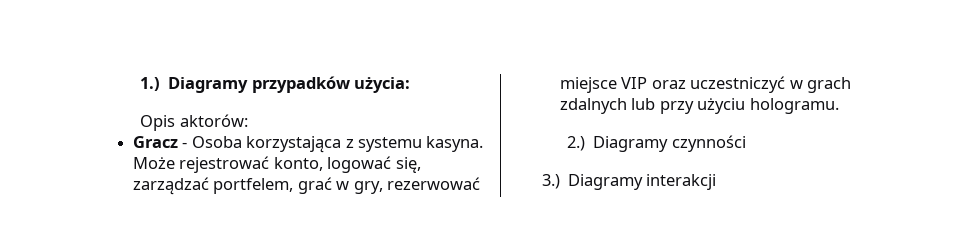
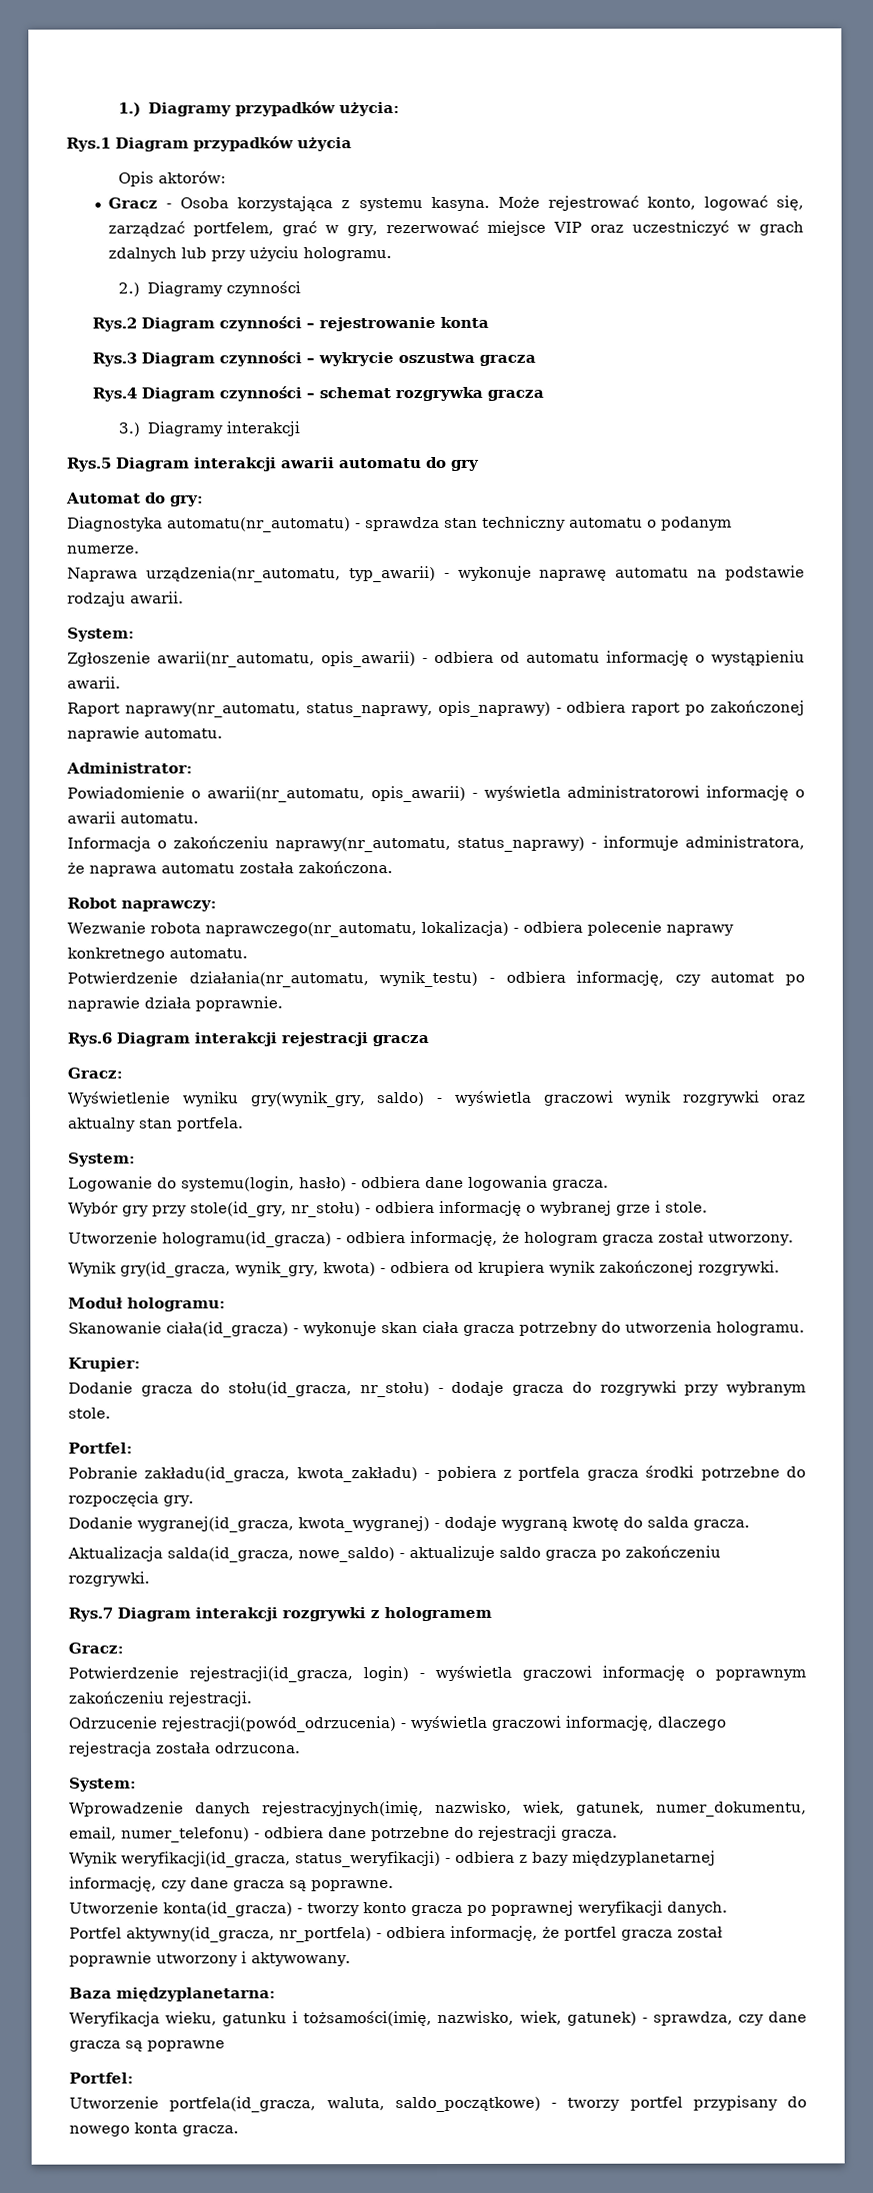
+ Rys.1 Diagram przypadków użycia
+ Rys.2 Diagram czynności – rejestrowanie konta
+ Rys.3 Diagram czynności – wykrycie oszustwa gracza
+ Rys.4 Diagram czynności – schemat rozgrywka gracza
  3.) Diagramy interakcji
+ Rys.5 Diagram interakcji awarii automatu do gry
+ Automat do gry:
+ Diagnostyka automatu(nr_automatu) - sprawdza stan techniczny automatu o podanym numerze.
+ Naprawa urządzenia(nr_automatu, typ_awarii) - wykonuje naprawę automatu na podstawie rodzaju awarii.
+ System:
+ Zgłoszenie awarii(nr_automatu, opis_awarii) - odbiera od automatu informację o wystąpieniu awarii.
+ Raport naprawy(nr_automatu, status_naprawy, opis_naprawy) - odbiera raport po zakończonej naprawie automatu.
+ Administrator:
+ Powiadomienie o awarii(nr_automatu, opis_awarii) - wyświetla administratorowi informację o awarii automatu.
+ Informacja o zakończeniu naprawy(nr_automatu, status_naprawy) - informuje administratora, że naprawa automatu została zakończona.
+ Robot naprawczy:
+ Wezwanie robota naprawczego(nr_automatu, lokalizacja) - odbiera polecenie naprawy konkretnego automatu.
+ Potwierdzenie działania(nr_automatu, wynik_testu) - odbiera informację, czy automat po naprawie działa poprawnie.
+ Rys.6 Diagram interakcji rejestracji gracza
+ Gracz:
+ Wyświetlenie wyniku gry(wynik_gry, saldo) - wyświetla graczowi wynik rozgrywki oraz aktualny stan portfela.
+ System:
+ Logowanie do systemu(login, hasło) - odbiera dane logowania gracza.
+ Wybór gry przy stole(id_gry, nr_stołu) - odbiera informację o wybranej grze i stole.
+ Utworzenie hologramu(id_gracza) - odbiera informację, że hologram gracza został utworzony.
+ Wynik gry(id_gracza, wynik_gry, kwota) - odbiera od krupiera wynik zakończonej rozgrywki.
+ Moduł hologramu:
+ Skanowanie ciała(id_gracza) - wykonuje skan ciała gracza potrzebny do utworzenia hologramu.
+ Krupier:
+ Dodanie gracza do stołu(id_gracza, nr_stołu) - dodaje gracza do rozgrywki przy wybranym stole.
+ Portfel:
+ Pobranie zakładu(id_gracza, kwota_zakładu) - pobiera z portfela gracza środki potrzebne do rozpoczęcia gry.
+ Dodanie wygranej(id_gracza, kwota_wygranej) - dodaje wygraną kwotę do salda gracza.
+ Aktualizacja salda(id_gracza, nowe_saldo) - aktualizuje saldo gracza po zakończeniu rozgrywki.
+ Rys.7 Diagram interakcji rozgrywki z hologramem
+ Gracz:
+ Potwierdzenie rejestracji(id_gracza, login) - wyświetla graczowi informację o poprawnym zakończeniu rejestracji.
+ Odrzucenie rejestracji(powód_odrzucenia) - wyświetla graczowi informację, dlaczego rejestracja została odrzucona.
+ System:
+ Wprowadzenie danych rejestracyjnych(imię, nazwisko, wiek, gatunek, numer_dokumentu, email, numer_telefonu) - odbiera dane potrzebne do rejestracji gracza.
+ Wynik weryfikacji(id_gracza, status_weryfikacji) - odbiera z bazy międzyplanetarnej informację, czy dane gracza są poprawne.
+ Utworzenie konta(id_gracza) - tworzy konto gracza po poprawnej weryfikacji danych.
+ Portfel aktywny(id_gracza, nr_portfela) - odbiera informację, że portfel gracza został poprawnie utworzony i aktywowany.
+ Baza międzyplanetarna:
+ Weryfikacja wieku, gatunku i tożsamości(imię, nazwisko, wiek, gatunek) - sprawdza, czy dane gracza są poprawne
+ Portfel:
+ Utworzenie portfela(id_gracza, waluta, saldo_początkowe) - tworzy portfel przypisany do nowego konta gracza.

